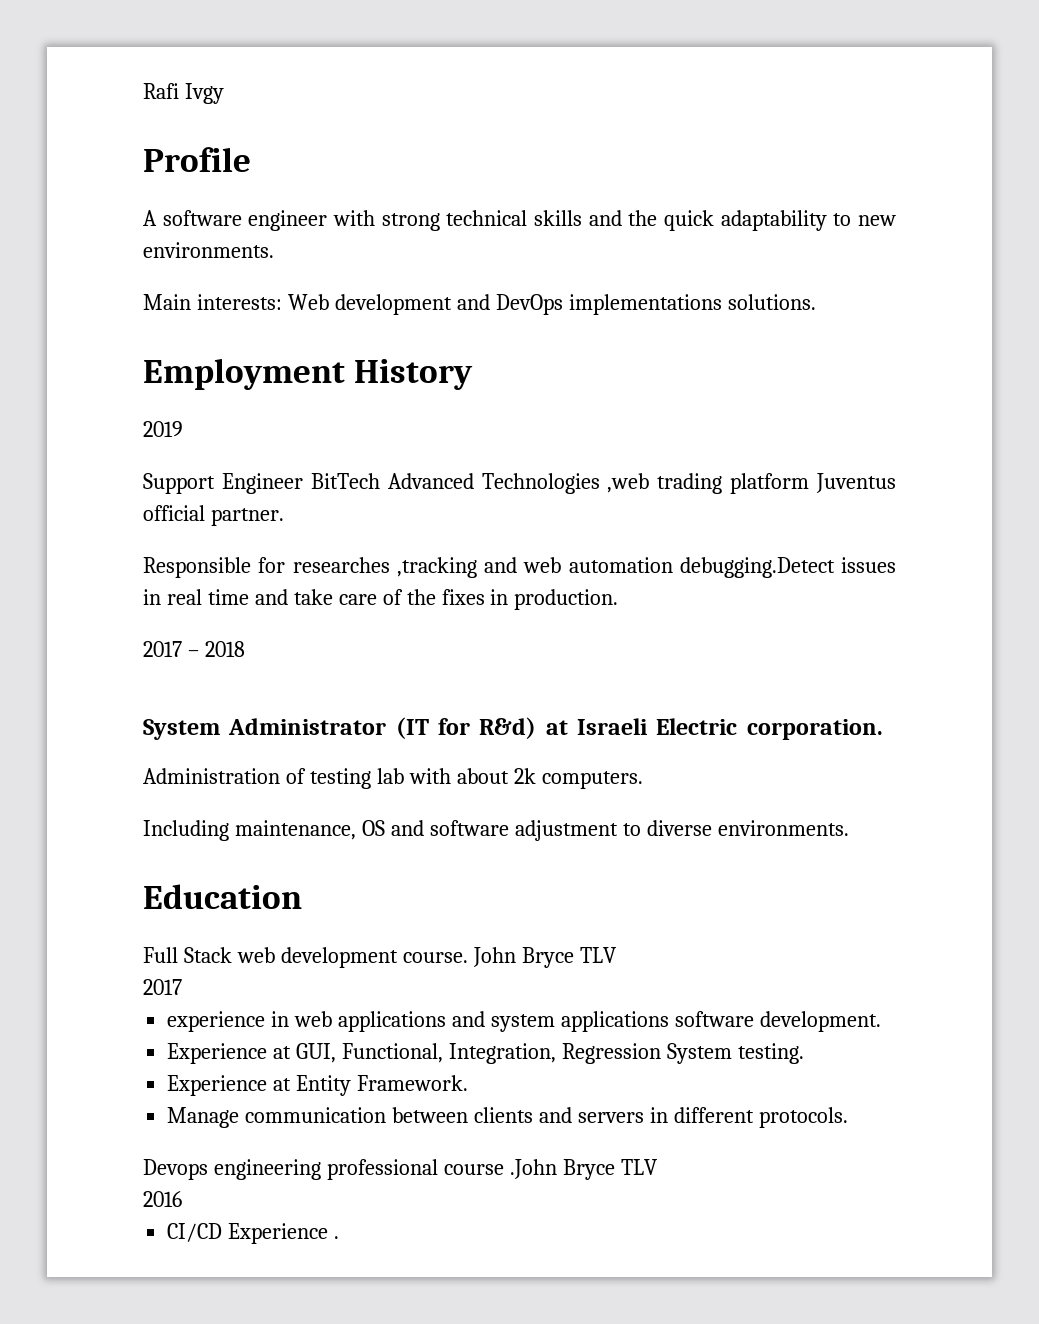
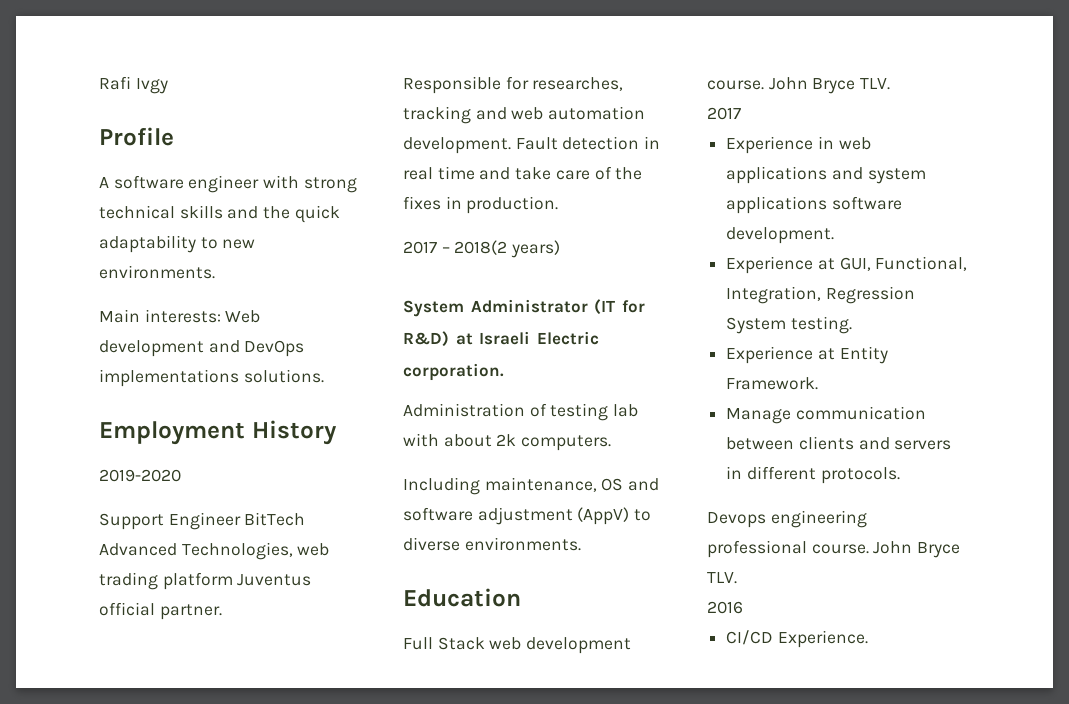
- 2019
+ 2019-2020
- Support Engineer BitTech Advanced Technologies ,web trading platform Juventus official partner.
+ Support Engineer BitTech Advanced Technologies, web trading platform Juventus official partner.
- Responsible for researches ,tracking and web automation debugging.Detect issues in real time and take care of the fixes in production.
+ Responsible for researches, tracking and web automation development. Fault detection in real time and take care of the fixes in production.
- 2017 – 2018
+ 2017 – 2018(2 years)
- System Administrator (IT for R&d) at Israeli Electric corporation.
+ System Administrator (IT for R&D) at Israeli Electric corporation.
- Including maintenance, OS and software adjustment to diverse environments.
+ Including maintenance, OS and software adjustment (AppV) to diverse environments.
- Full Stack web development course. John Bryce TLV
+ Full Stack web development course. John Bryce TLV.
- experience in web applications and system applications software development.
+ Experience in web applications and system applications software development.
- Devops engineering professional course .John Bryce TLV
+ Devops engineering professional course. John Bryce TLV.
- CI/CD Experience .
+ CI/CD Experience.

